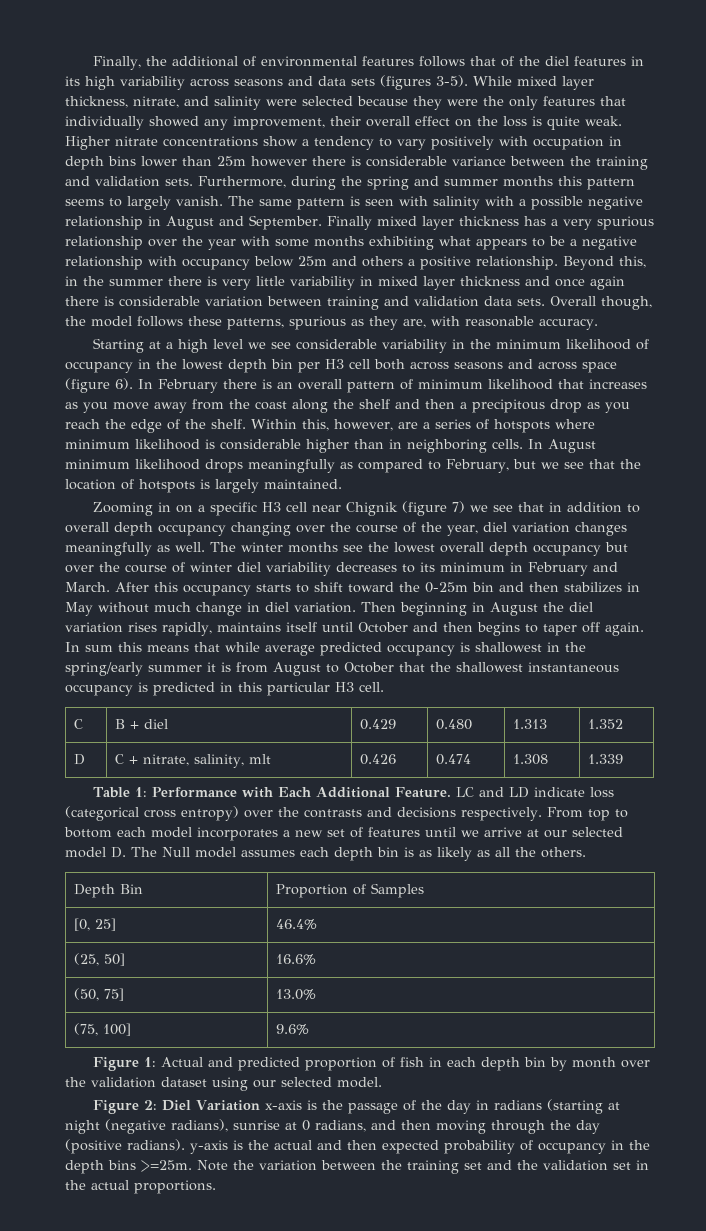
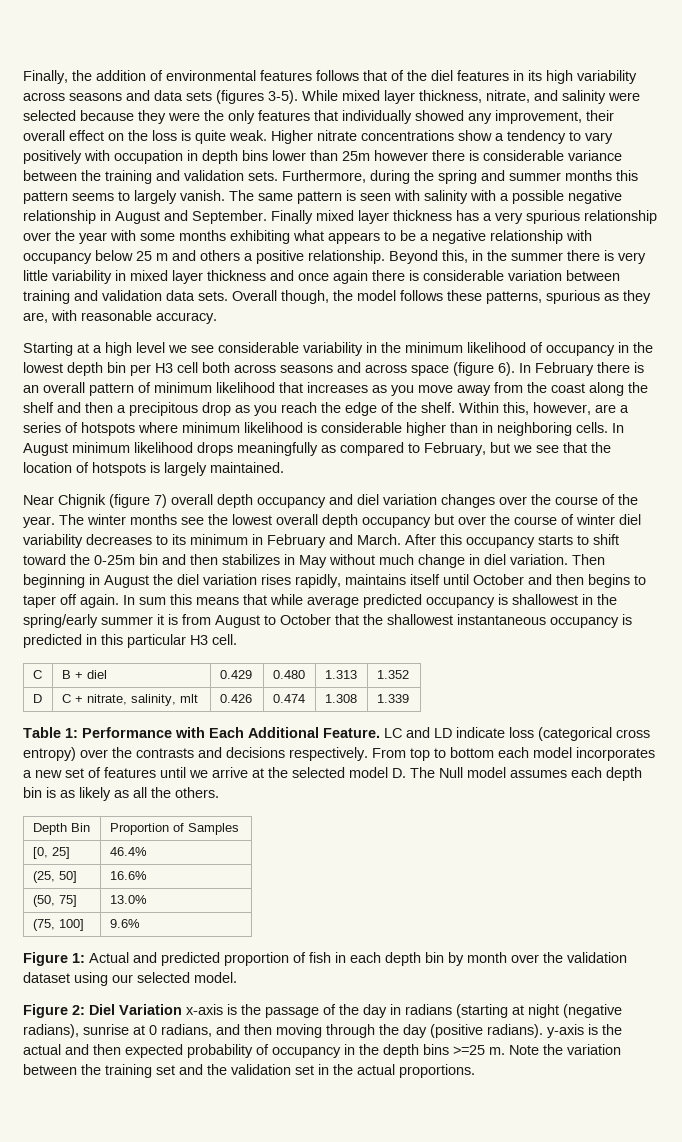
- Finally, the additional of environmental features follows that of the diel features in its high variability across seasons and data sets (figures 3-5).
+ Finally, the addition of environmental features follows that of the diel features in its high variability across seasons and data sets (figures 3-5).
- Finally mixed layer thickness has a very spurious relationship over the year with some months exhibiting what appears to be a negative relationship with occupancy below 25m and others a positive relationship.
+ Finally mixed layer thickness has a very spurious relationship over the year with some months exhibiting what appears to be a negative relationship with occupancy below 25 m and others a positive relationship.
- Zooming in on a specific H3 cell near Chignik (figure 7) we see that in addition to overall depth occupancy changing over the course of the year, diel variation changes meaningfully as well.
+ Near Chignik (figure 7) overall depth occupancy and diel variation changes over the course of the year.
- From top to bottom each model incorporates a new set of features until we arrive at our selected model D. The Null model assumes each depth bin is as likely as all the others.
+ From top to bottom each model incorporates a new set of features until we arrive at the selected model D. The Null model assumes each depth bin is as likely as all the others.
- Figure 2: Diel Variation x-axis is the passage of the day in radians (starting at night (negative radians), sunrise at 0 radians, and then moving through the day (positive radians). y-axis is the actual and then expected probability of occupancy in the depth bins >=25m.
+ Figure 2: Diel Variation x-axis is the passage of the day in radians (starting at night (negative radians), sunrise at 0 radians, and then moving through the day (positive radians). y-axis is the actual and then expected probability of occupancy in the depth bins >=25 m.

